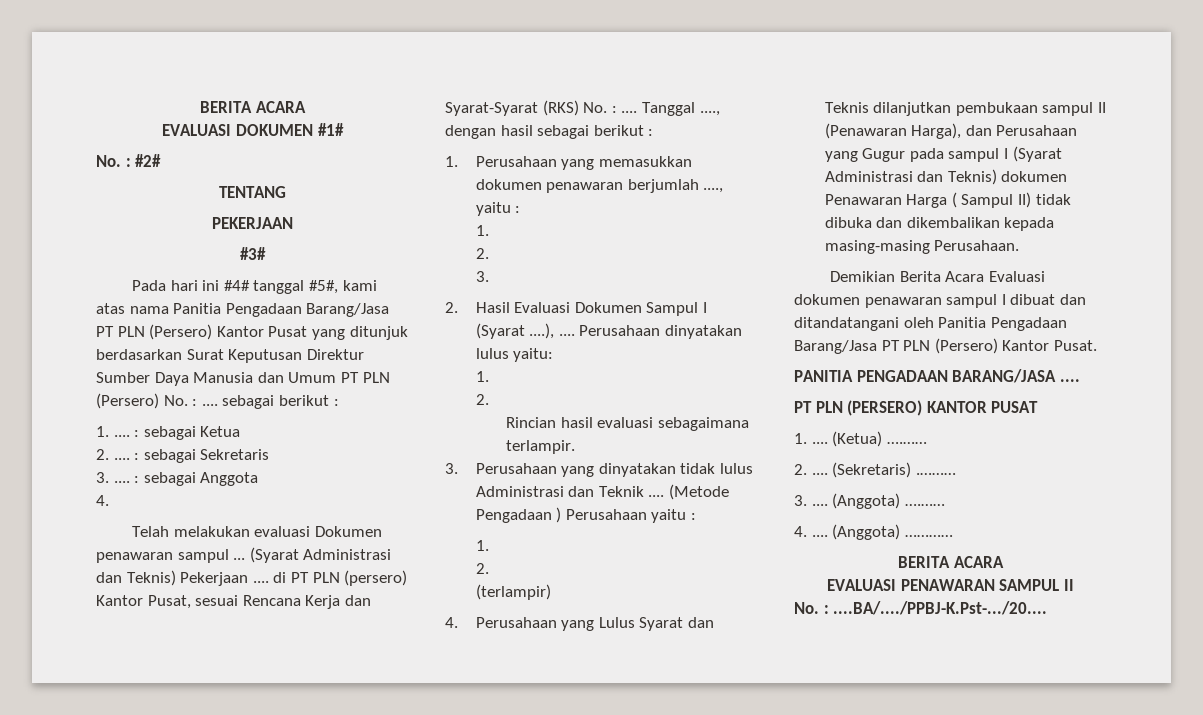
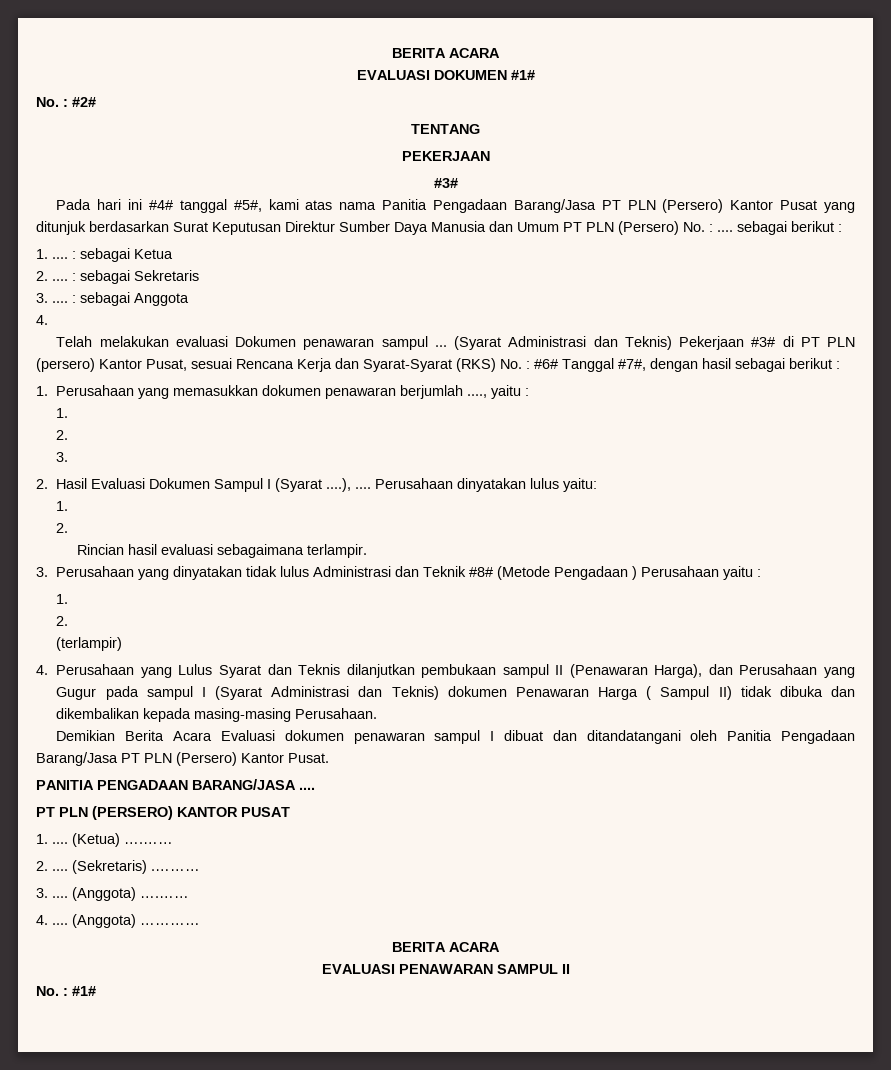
- (Syarat Administrasi dan Teknis) Pekerjaan .... di PT PLN (persero) Kantor Pusat, sesuai Rencana Kerja dan Syarat-Syarat (RKS) No. : .... Tanggal ...., dengan hasil sebagai berikut :
+ (Syarat Administrasi dan Teknis) Pekerjaan #3# di PT PLN (persero) Kantor Pusat, sesuai Rencana Kerja dan Syarat-Syarat (RKS) No. : #6# Tanggal #7#, dengan hasil sebagai berikut :
- 3. Perusahaan yang dinyatakan tidak lulus Administrasi dan Teknik .... (Metode Pengadaan ) Perusahaan yaitu :
+ 3. Perusahaan yang dinyatakan tidak lulus Administrasi dan Teknik #8# (Metode Pengadaan ) Perusahaan yaitu :
- No. : ....BA/..../PPBJ-K.Pst-.../20....
+ No. : #1#

